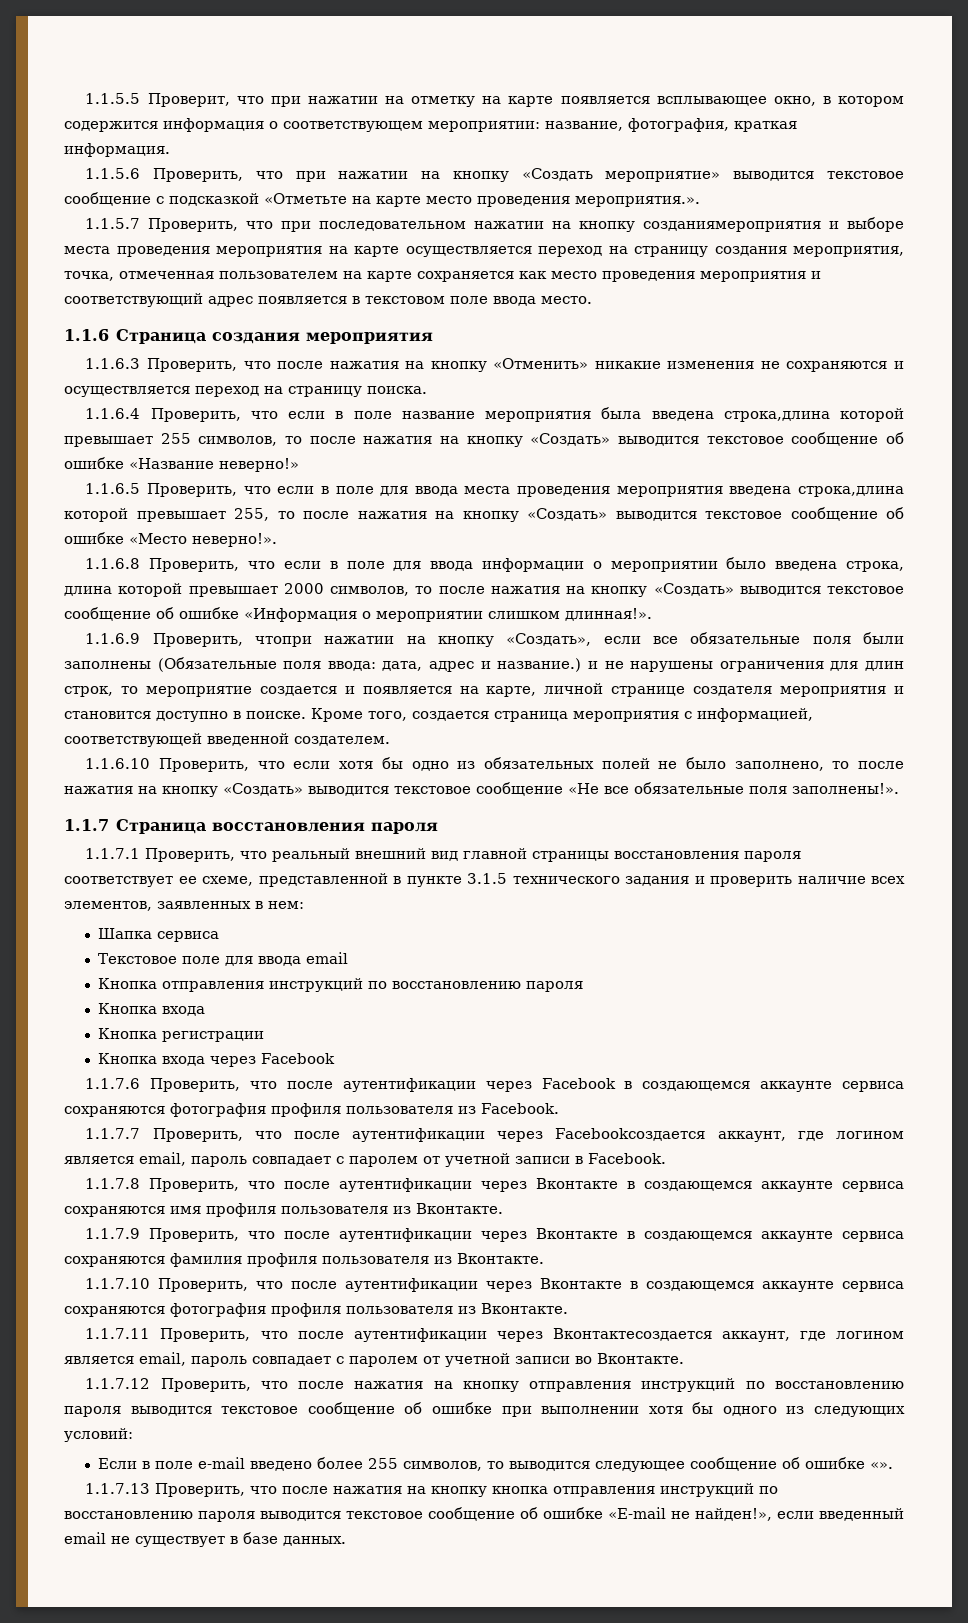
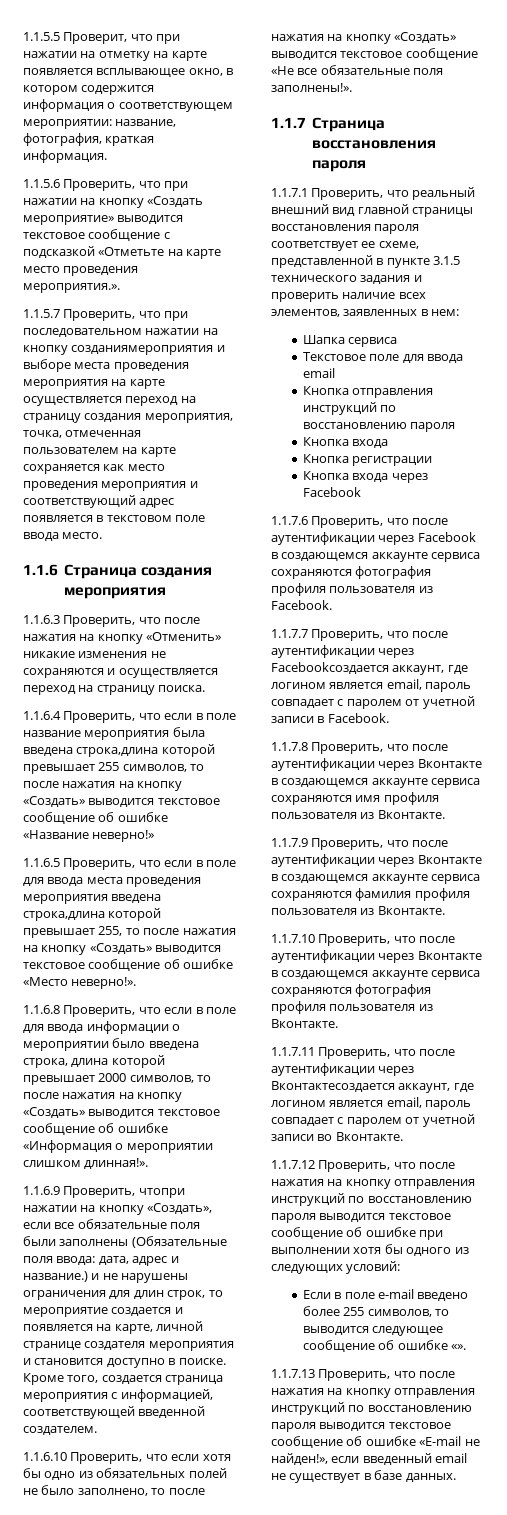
- 1.1.7.13 Проверить, что после нажатия на кнопку кнопка отправления инструкций по восстановлению пароля выводится текстовое сообщение об ошибке «E-mail не найден!», если введенный email не существует в базе данных.
+ 1.1.7.13 Проверить, что после нажатия на кнопку отправления инструкций по восстановлению пароля выводится текстовое сообщение об ошибке «E-mail не найден!», если введенный email не существует в базе данных.

